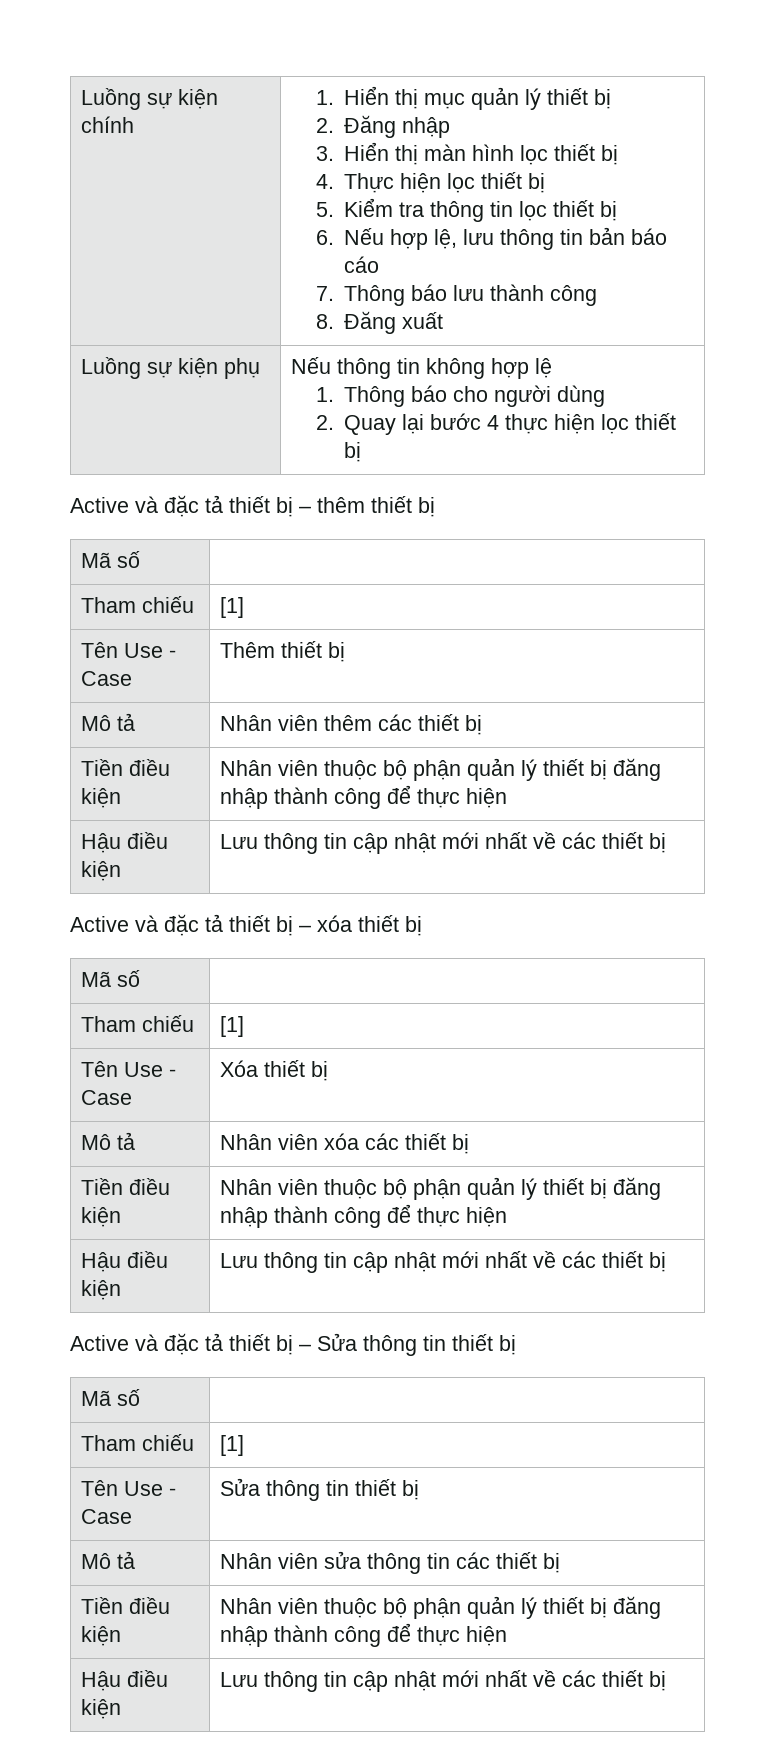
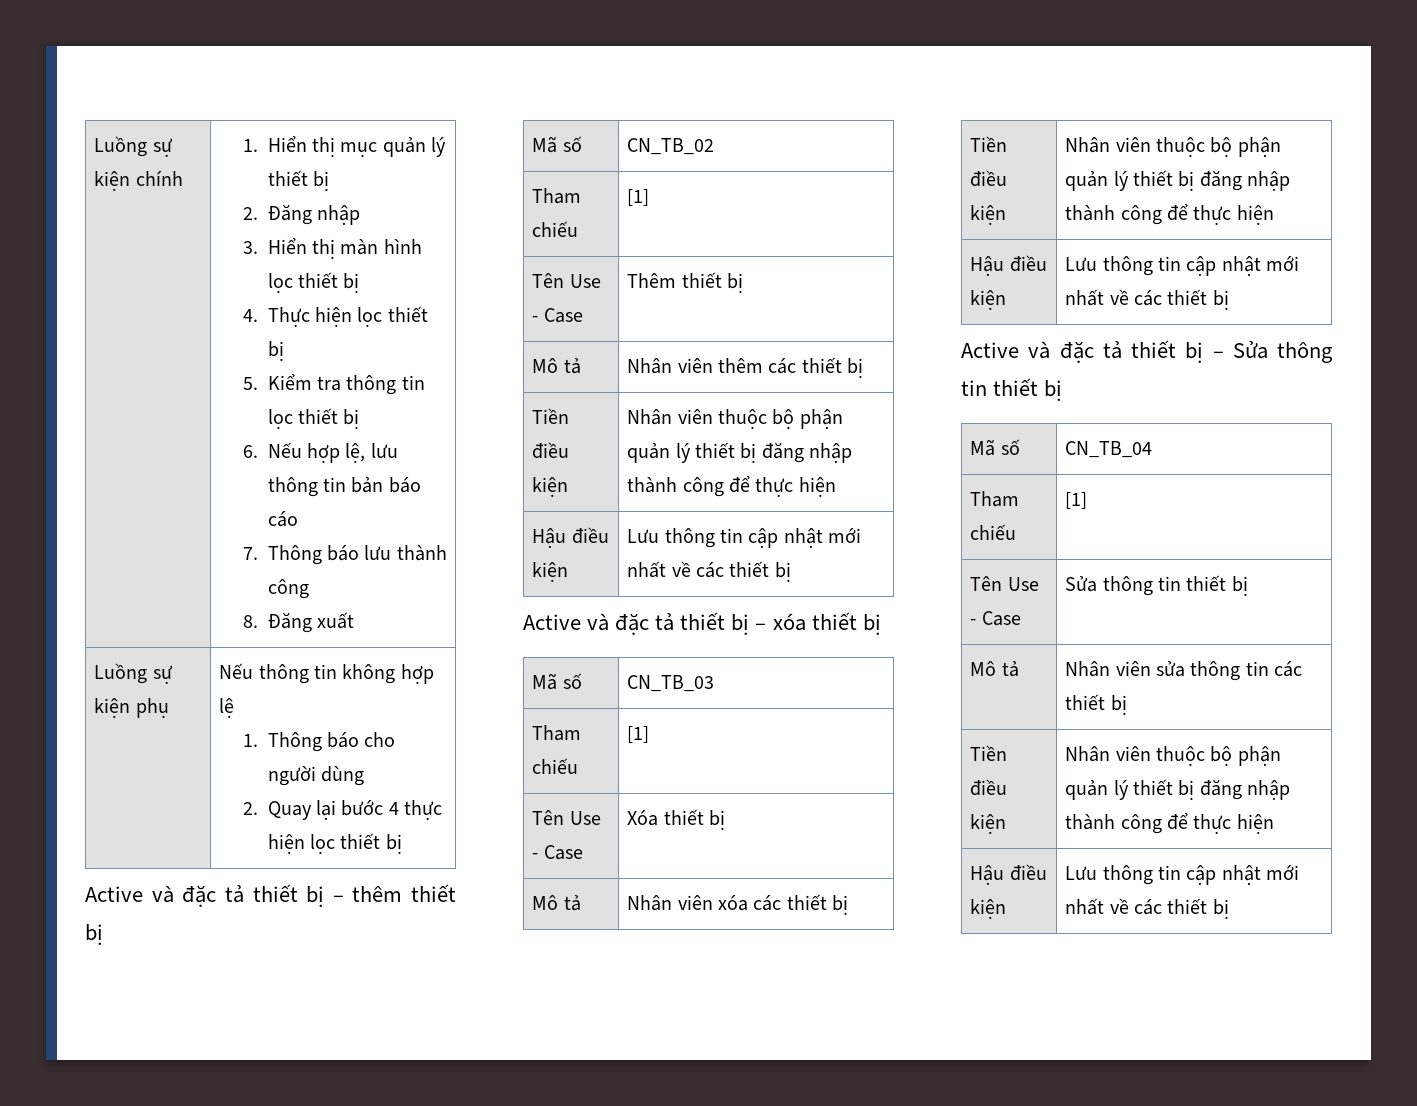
  Active và đặc tả thiết bị – thêm thiết bị
- Mã số |
+ Mã số | CN_TB_02
  Active và đặc tả thiết bị – xóa thiết bị
- Mã số |
+ Mã số | CN_TB_03
  Active và đặc tả thiết bị – Sửa thông tin thiết bị
- Mã số |
+ Mã số | CN_TB_04

